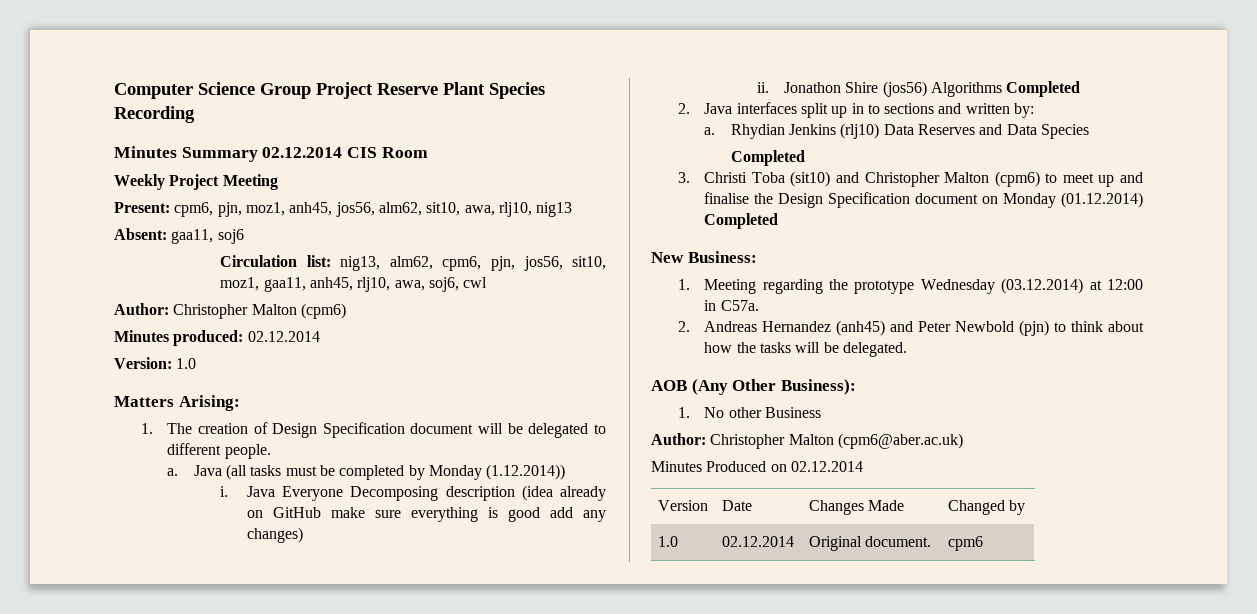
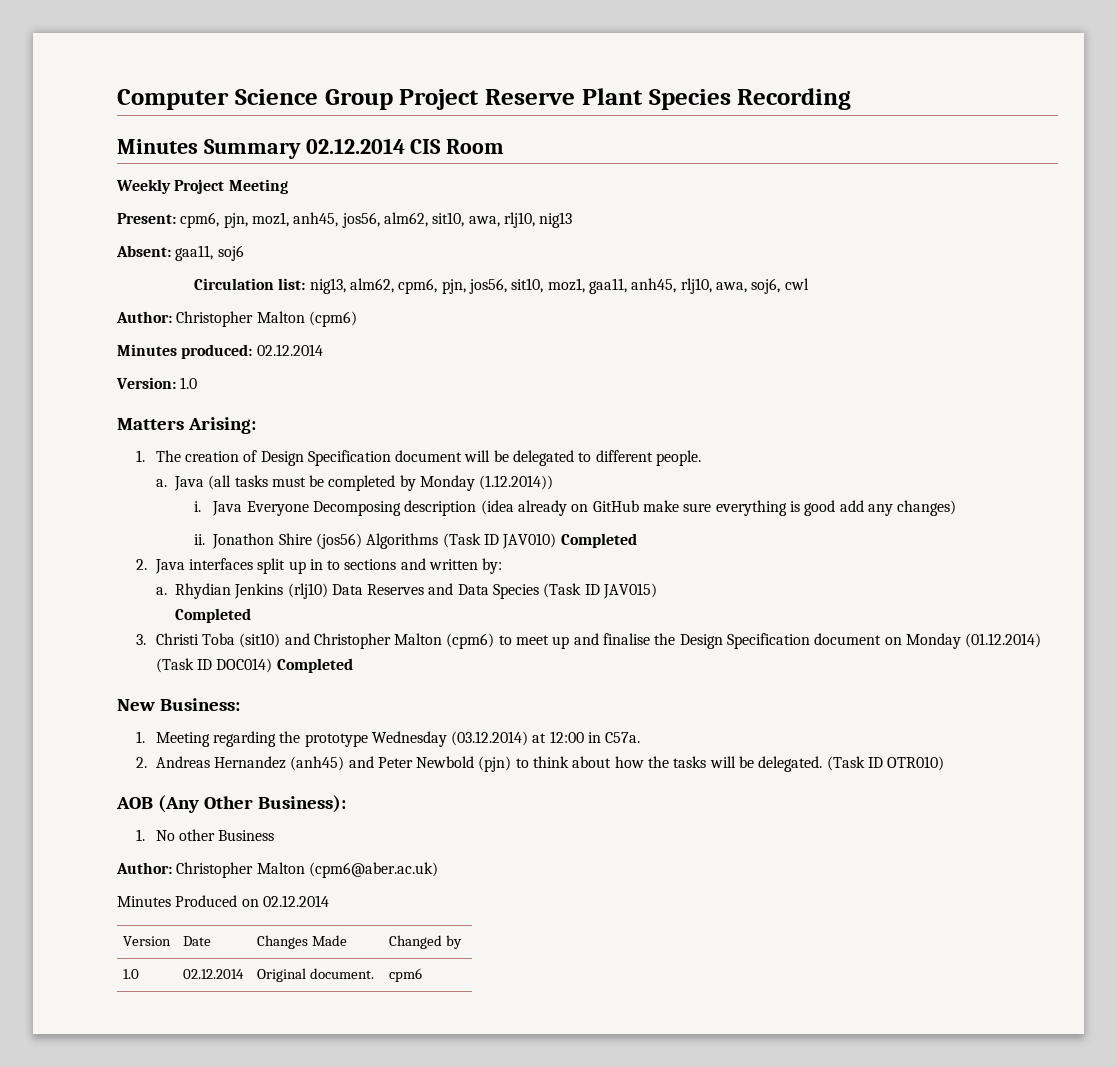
- Jonathon Shire (jos56) Algorithms Completed
+ Jonathon Shire (jos56) Algorithms (Task ID JAV010) Completed
- Rhydian Jenkins (rlj10) Data Reserves and Data Species
+ Rhydian Jenkins (rlj10) Data Reserves and Data Species (Task ID JAV015)
- 3. Christi Toba (sit10) and Christopher Malton (cpm6) to meet up and finalise the Design Specification document on Monday (01.12.2014) Completed
+ 3. Christi Toba (sit10) and Christopher Malton (cpm6) to meet up and finalise the Design Specification document on Monday (01.12.2014) (Task ID DOC014) Completed
+ (Task ID OTR010)

